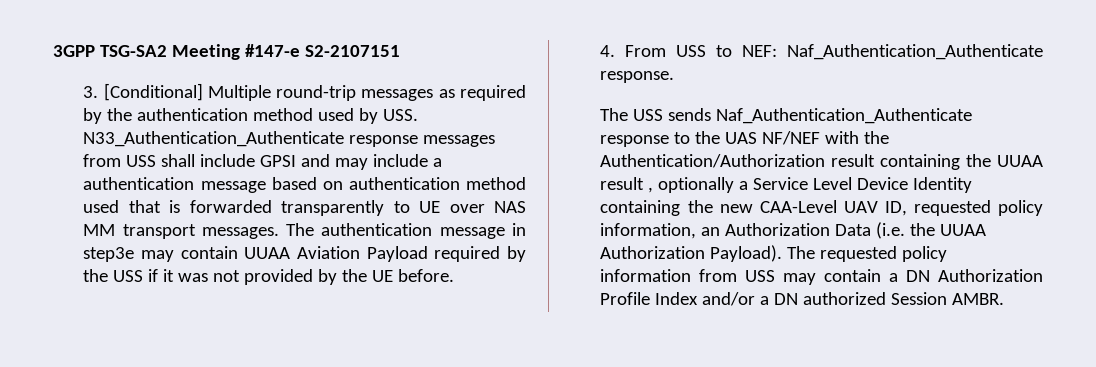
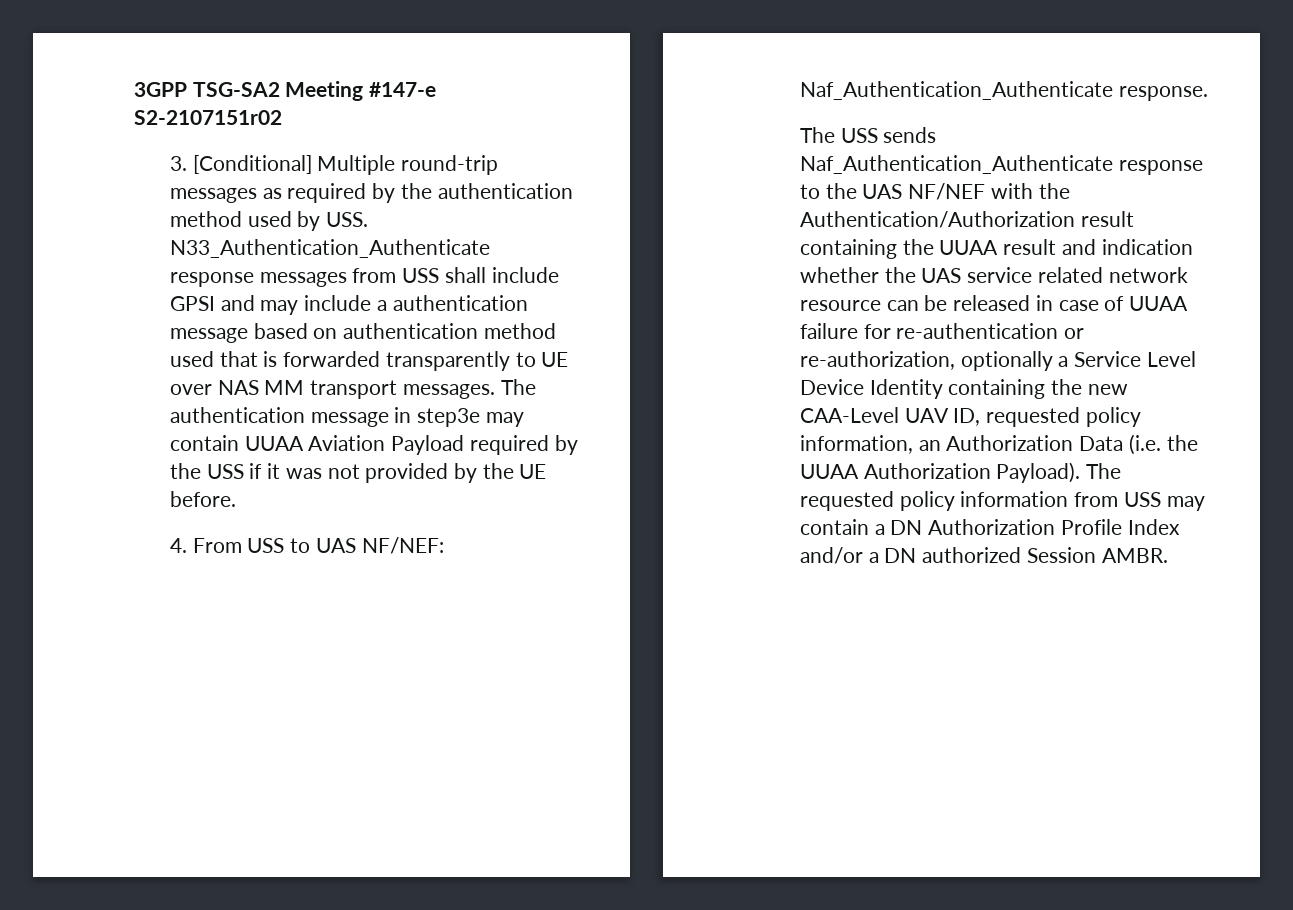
- 3GPP TSG-SA2 Meeting #147-e S2-2107151
+ 3GPP TSG-SA2 Meeting #147-e S2-2107151r02
- 4. From USS to NEF: Naf_Authentication_Authenticate response.
+ 4. From USS to UAS NF/NEF: Naf_Authentication_Authenticate response.
- The USS sends Naf_Authentication_Authenticate response to the UAS NF/NEF with the Authentication/Authorization result containing the UUAA result , optionally a Service Level Device Identity containing the new CAA-Level UAV ID, requested policy information, an Authorization Data (i.e. the UUAA Authorization Payload).
+ The USS sends Naf_Authentication_Authenticate response to the UAS NF/NEF with the Authentication/Authorization result containing the UUAA result and indication whether the UAS service related network resource can be released in case of UUAA failure for re-authentication or re-authorization, optionally a Service Level Device Identity containing the new CAA-Level UAV ID, requested policy information, an Authorization Data (i.e. the UUAA Authorization Payload).

